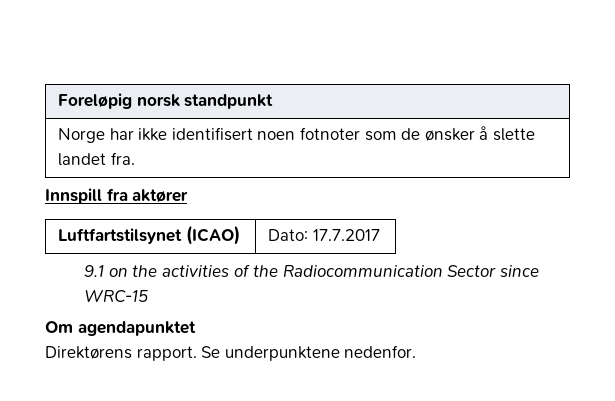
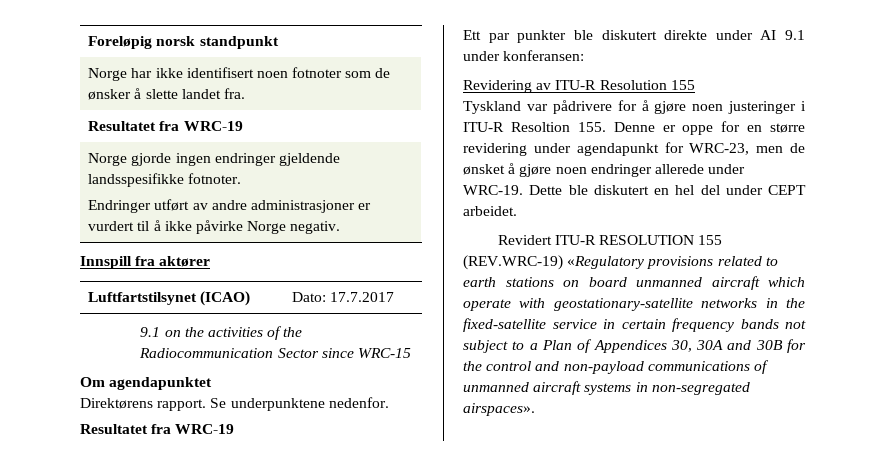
  Norge har ikke identifisert noen fotnoter som de ønsker å slette landet fra.
+ Resultatet fra WRC-19
+ Norge gjorde ingen endringer gjeldende landsspesifikke fotnoter.
+ Endringer utført av andre administrasjoner er vurdert til å ikke påvirke Norge negativ.
  Se underpunktene nedenfor.
+ Resultatet fra WRC-19
+ Ett par punkter ble diskutert direkte under AI 9.1 under konferansen:
+ Revidering av ITU-R Resolution 155
+ Tyskland var pådrivere for å gjøre noen justeringer i ITU-R Resoltion 155. Denne er oppe for en større revidering under agendapunkt for WRC-23, men de ønsket å gjøre noen endringer allerede under WRC-19. Dette ble diskutert en hel del under CEPT arbeidet.
+ Revidert ITU-R RESOLUTION 155 (REV.WRC-19) «Regulatory provisions related to earth stations on board unmanned aircraft which operate with geostationary-satellite networks in the fixed-satellite service in certain frequency bands not subject to a Plan of Appendices 30, 30A and 30B for the control and non-payload communications of unmanned aircraft systems in non-segregated airspaces».

